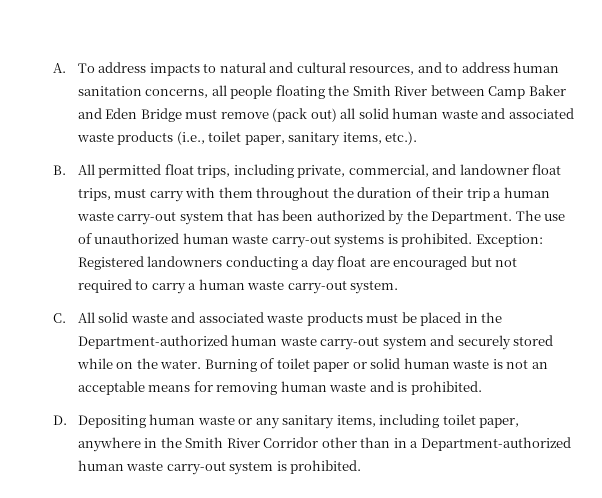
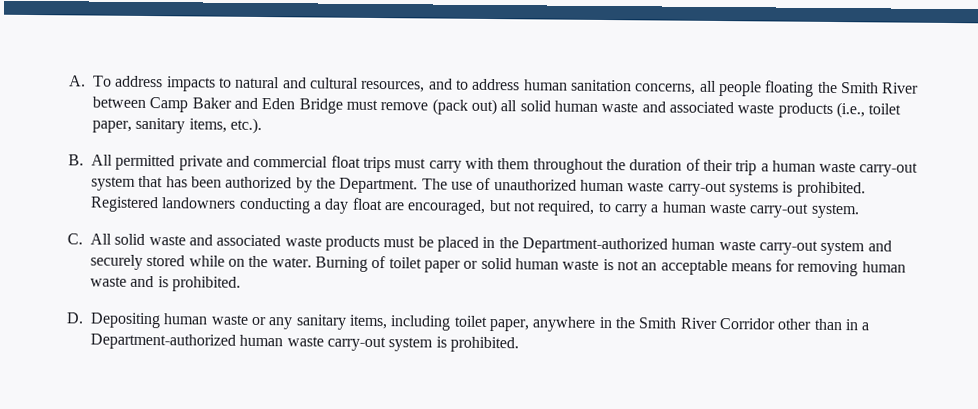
- B. All permitted float trips, including private, commercial, and landowner float trips, must carry with them throughout the duration of their trip a human waste carry-out system that has been authorized by the Department.
+ B. All permitted private and commercial float trips must carry with them throughout the duration of their trip a human waste carry-out system that has been authorized by the Department.
- Exception: Registered landowners conducting a day float are encouraged but not required to carry a human waste carry-out system.
+ Registered landowners conducting a day float are encouraged, but not required, to carry a human waste carry-out system.

